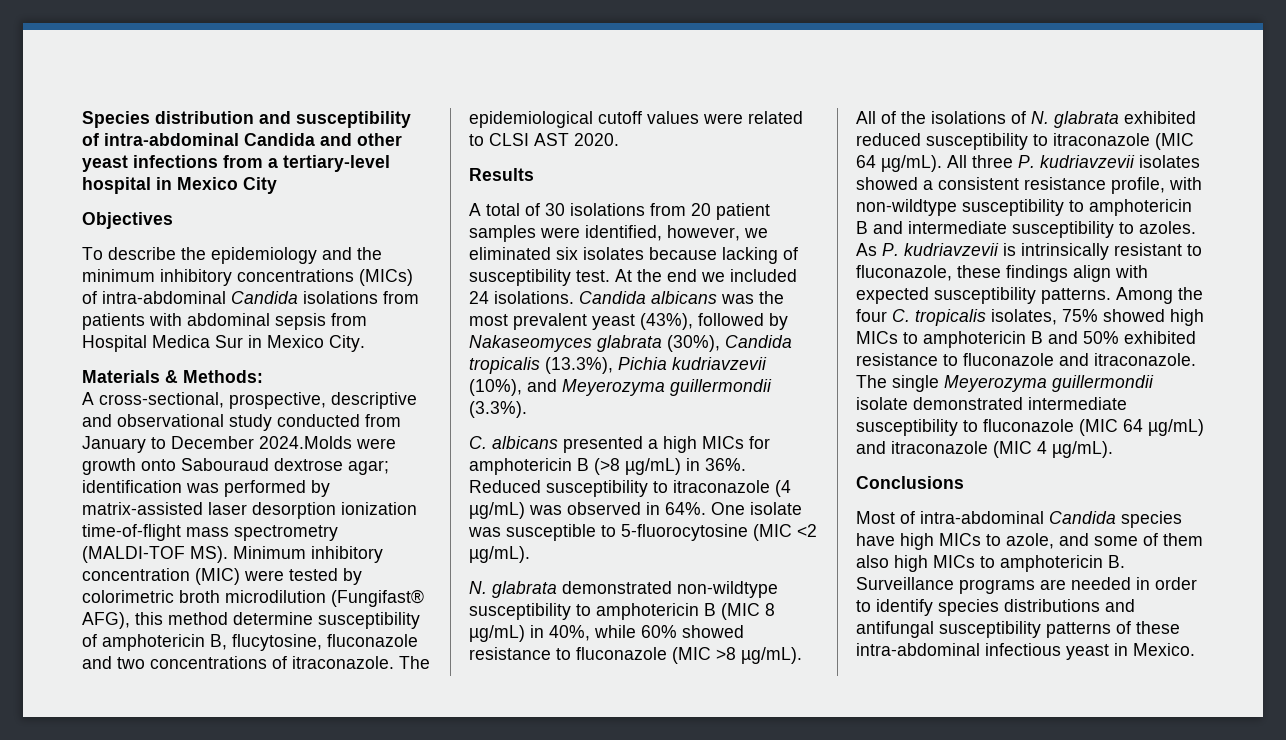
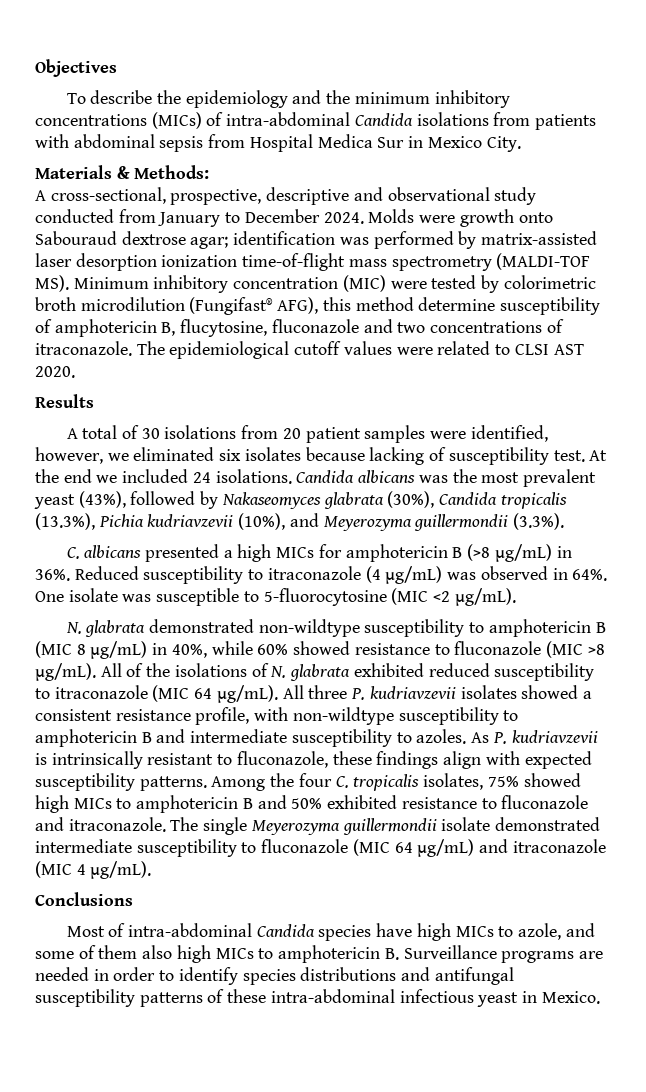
- Species distribution and susceptibility of intra-abdominal Candida and other yeast infections from a tertiary-level hospital in Mexico City
- A cross-sectional, prospective, descriptive and observational study conducted from January to December 2024.Molds were growth onto Sabouraud dextrose agar; identification was performed by matrix-assisted laser desorption ionization time-of-flight mass spectrometry (MALDI-TOF MS). Minimum inhibitory concentration (MIC) were tested by colorimetric broth microdilution (Fungifast® AFG), this method determine susceptibility of amphotericin B, flucytosine, fluconazole and two concentrations of itraconazole.
+ A cross-sectional, prospective, descriptive and observational study conducted from January to December 2024. Molds were growth onto Sabouraud dextrose agar; identification was performed by matrix-assisted laser desorption ionization time-of-flight mass spectrometry (MALDI-TOF MS). Minimum inhibitory concentration (MIC) were tested by colorimetric broth microdilution (Fungifast® AFG), this method determine susceptibility of amphotericin B, flucytosine, fluconazole and two concentrations of itraconazole.

